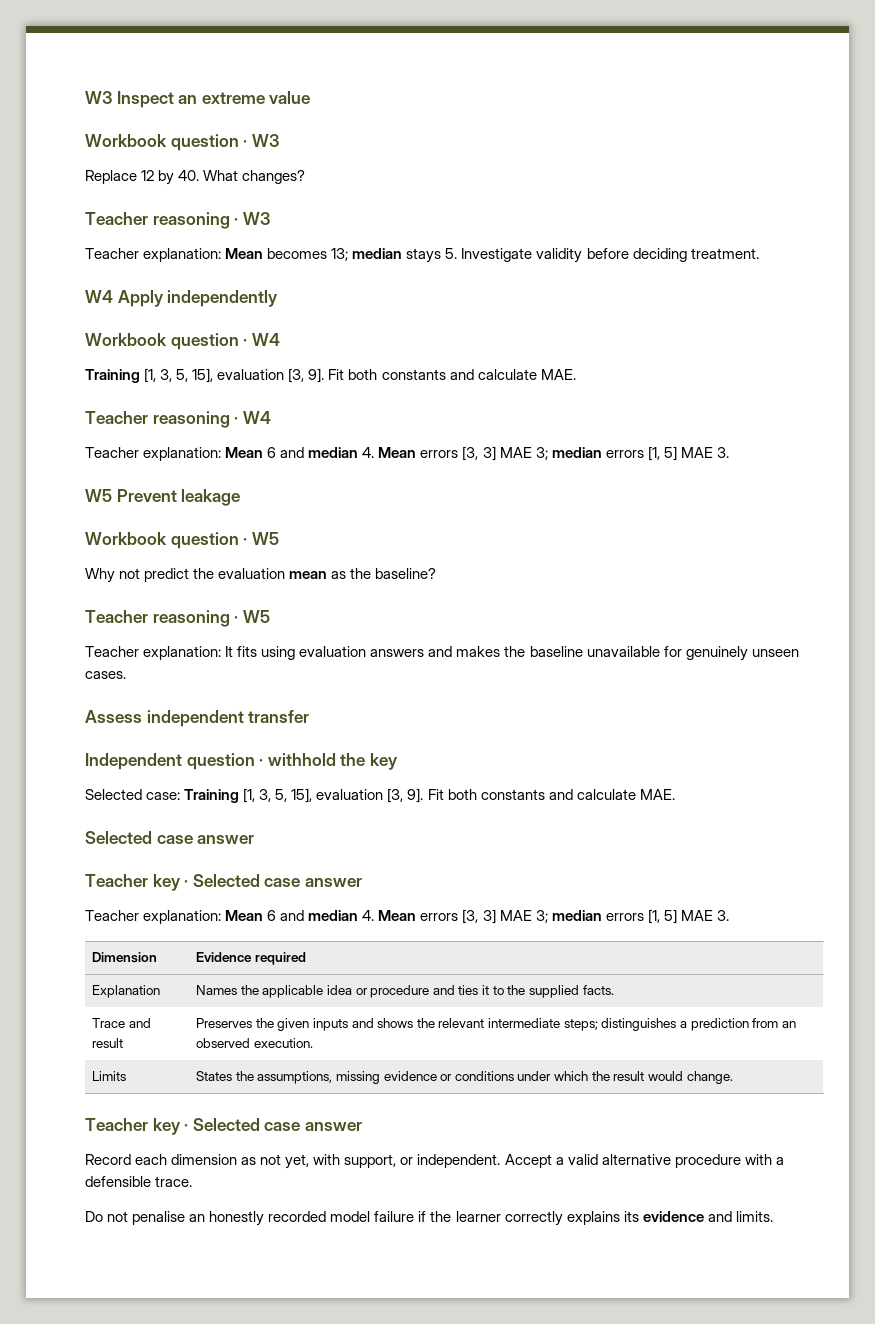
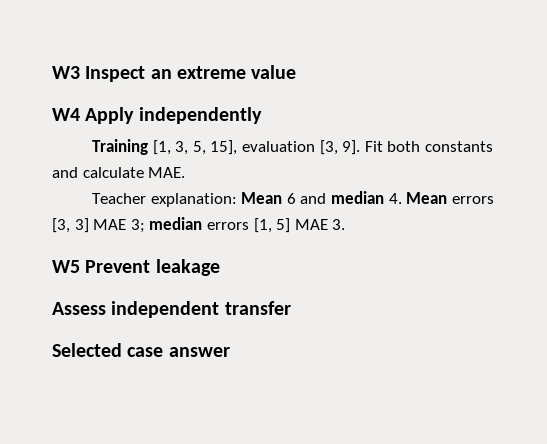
- Workbook question · W3
- Replace 12 by 40. What changes?
- Teacher reasoning · W3
- Teacher explanation: Mean becomes 13; median stays 5. Investigate validity before deciding treatment.
- Workbook question · W4
- Teacher reasoning · W4
- Workbook question · W5
- Why not predict the evaluation mean as the baseline?
- Teacher reasoning · W5
- Teacher explanation: It fits using evaluation answers and makes the baseline unavailable for genuinely unseen cases.
  Assess independent transfer
- Independent question · withhold the key
- Selected case: Training [1, 3, 5, 15], evaluation [3, 9]. Fit both constants and calculate MAE.
  Selected case answer
- Teacher key · Selected case answer
- Teacher explanation: Mean 6 and median 4. Mean errors [3, 3] MAE 3; median errors [1, 5] MAE 3.
- Dimension | Evidence required
- Explanation | Names the applicable idea or procedure and ties it to the supplied facts.
- Trace and result | Preserves the given inputs and shows the relevant intermediate steps; distinguishes a prediction from an observed execution.
- Limits | States the assumptions, missing evidence or conditions under which the result would change.
- Teacher key · Selected case answer
- Record each dimension as not yet, with support, or independent. Accept a valid alternative procedure with a defensible trace.
- Do not penalise an honestly recorded model failure if the learner correctly explains its evidence and limits.

